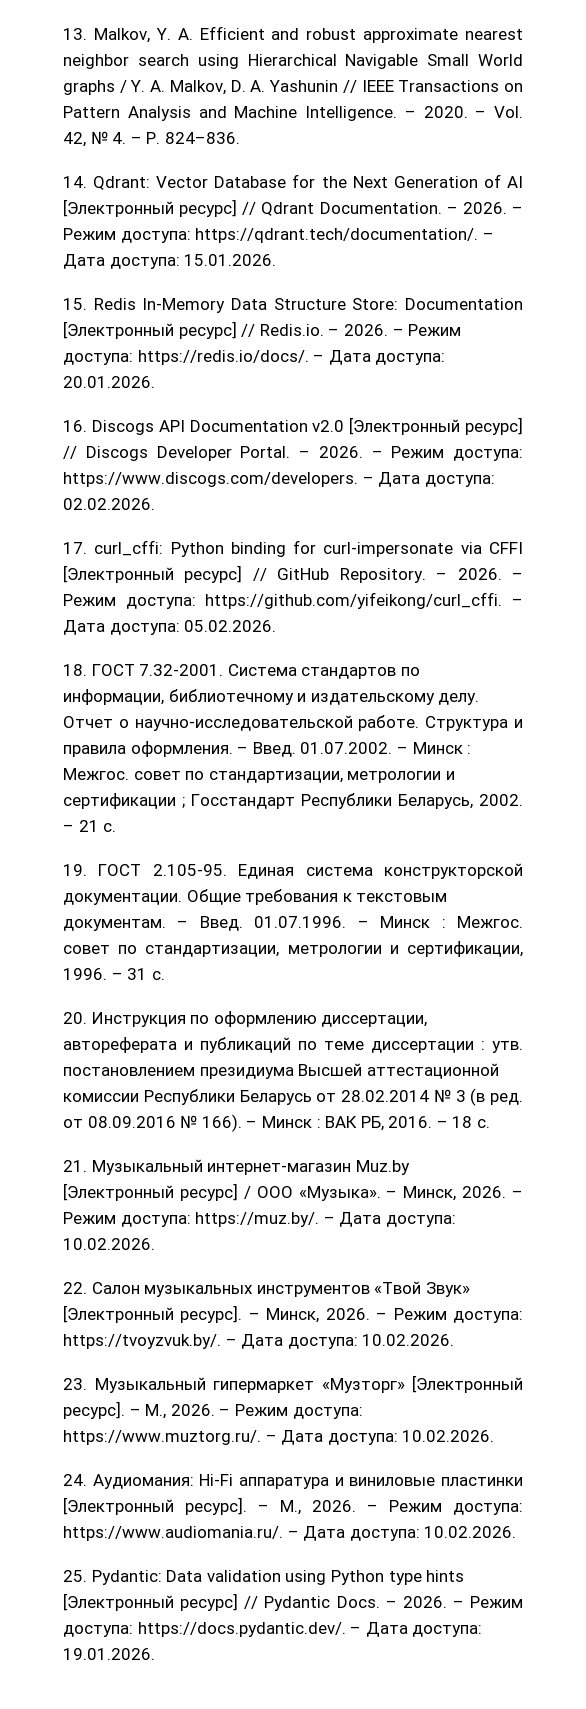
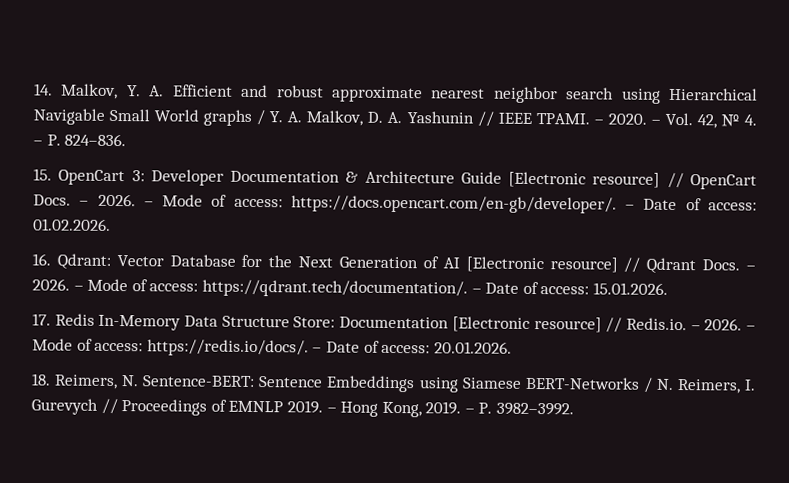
- 13. Malkov, Y. A. Efficient and robust approximate nearest neighbor search using Hierarchical Navigable Small World graphs / Y. A. Malkov, D. A. Yashunin // IEEE Transactions on Pattern Analysis and Machine Intelligence.
+ 14. Malkov, Y. A. Efficient and robust approximate nearest neighbor search using Hierarchical Navigable Small World graphs / Y. A. Malkov, D. A. Yashunin // IEEE TPAMI.
- 14. Qdrant: Vector Database for the Next Generation of AI [Электронный ресурс] // Qdrant Documentation. – 2026. – Режим доступа: https://qdrant.tech/documentation/. – Дата доступа: 15.01.2026.
+ 15. OpenCart 3: Developer Documentation & Architecture Guide [Electronic resource] // OpenCart Docs. – 2026. – Mode of access: https://docs.opencart.com/en-gb/developer/. – Date of access: 01.02.2026.
+ 16. Qdrant: Vector Database for the Next Generation of AI [Electronic resource] // Qdrant Docs. – 2026. – Mode of access: https://qdrant.tech/documentation/. – Date of access: 15.01.2026.
- 15. Redis In-Memory Data Structure Store: Documentation [Электронный ресурс] // Redis.io. – 2026.
+ 17. Redis In-Memory Data Structure Store: Documentation [Electronic resource] // Redis.io. – 2026.
- – Режим доступа: https://redis.io/docs/. – Дата доступа: 20.01.2026.
- 16. Discogs API Documentation v2.0 [Электронный ресурс] // Discogs Developer Portal. – 2026. – Режим доступа: https://www.discogs.com/developers. – Дата доступа: 02.02.2026.
- 17. curl_cffi: Python binding for curl-impersonate via CFFI [Электронный ресурс] // GitHub Repository. – 2026. – Режим доступа: https://github.com/yifeikong/curl_cffi. – Дата доступа: 05.02.2026.
- 18. ГОСТ 7.32-2001. Система стандартов по информации, библиотечному и издательскому делу. Отчет о научно-исследовательской работе. Структура и правила оформления. – Введ. 01.07.2002. – Минск : Межгос. совет по стандартизации, метрологии и сертификации ; Госстандарт Республики Беларусь, 2002. – 21 с.
- 19. ГОСТ 2.105-95. Единая система конструкторской документации. Общие требования к текстовым документам. – Введ. 01.07.1996. – Минск : Межгос. совет по стандартизации, метрологии и сертификации, 1996. – 31 с.
- 20. Инструкция по оформлению диссертации, автореферата и публикаций по теме диссертации : утв. постановлением президиума Высшей аттестационной комиссии Республики Беларусь от 28.02.2014 № 3 (в ред. от 08.09.2016 № 166). – Минск : ВАК РБ, 2016. – 18 с.
- 21. Музыкальный интернет-магазин Muz.by [Электронный ресурс] / ООО «Музыка». – Минск, 2026. – Режим доступа: https://muz.by/. – Дата доступа: 10.02.2026.
- 22. Салон музыкальных инструментов «Твой Звук» [Электронный ресурс]. – Минск, 2026. – Режим доступа: https://tvoyzvuk.by/. – Дата доступа: 10.02.2026.
- 23. Музыкальный гипермаркет «Музторг» [Электронный ресурс]. – М., 2026. – Режим доступа: https://www.muztorg.ru/. – Дата доступа: 10.02.2026.
- 24. Аудиомания: Hi-Fi аппаратура и виниловые пластинки [Электронный ресурс]. – М., 2026. – Режим доступа: https://www.audiomania.ru/. – Дата доступа: 10.02.2026.
- 25. Pydantic: Data validation using Python type hints [Электронный ресурс] // Pydantic Docs. – 2026. – Режим доступа: https://docs.pydantic.dev/. – Дата доступа: 19.01.2026.
+ – Mode of access: https://redis.io/docs/. – Date of access: 20.01.2026.
+ 18. Reimers, N. Sentence-BERT: Sentence Embeddings using Siamese BERT-Networks / N. Reimers, I. Gurevych // Proceedings of EMNLP 2019. – Hong Kong, 2019. – P. 3982–3992.

